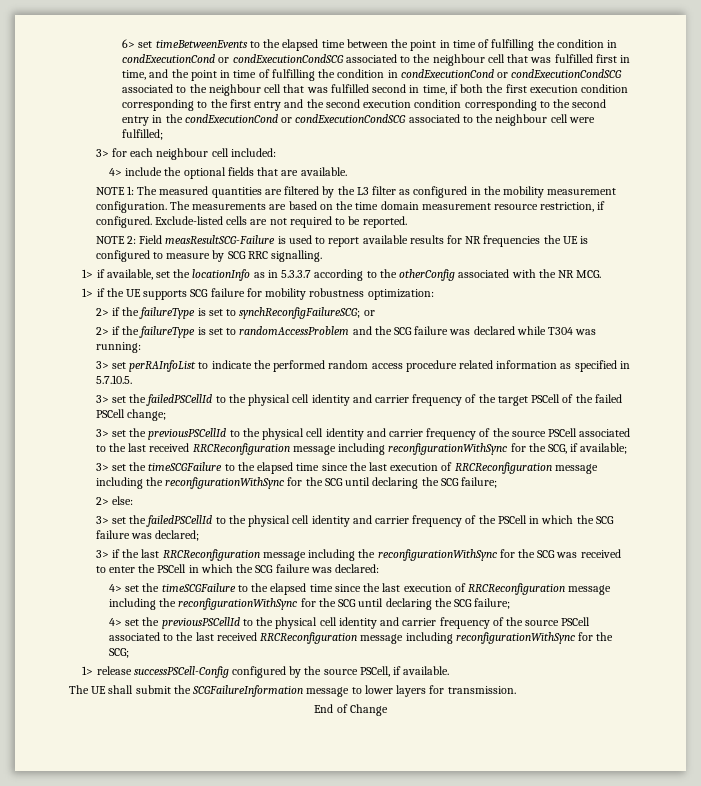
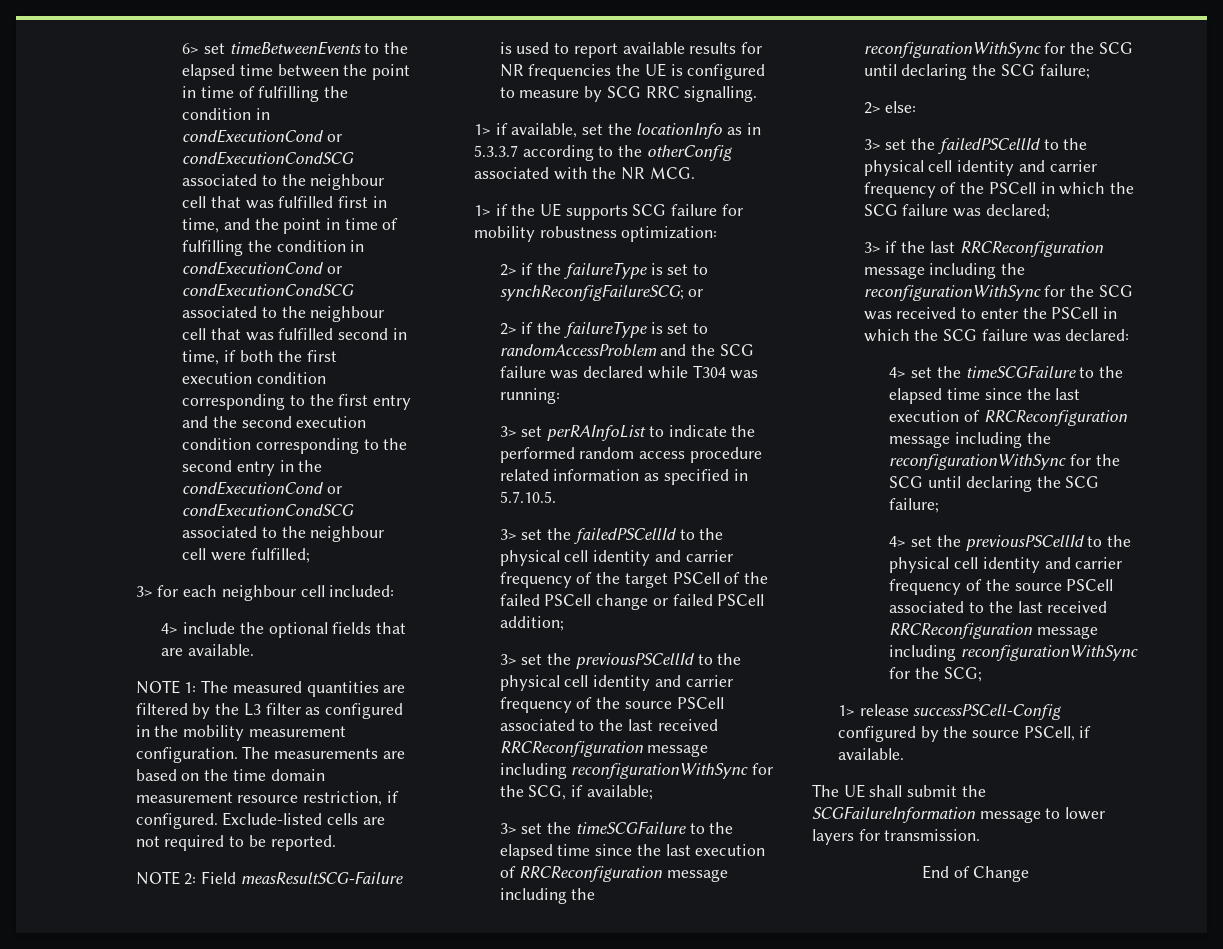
- 3> set the failedPSCellId to the physical cell identity and carrier frequency of the target PSCell of the failed PSCell change;
+ 3> set the failedPSCellId to the physical cell identity and carrier frequency of the target PSCell of the failed PSCell change or failed PSCell addition;

